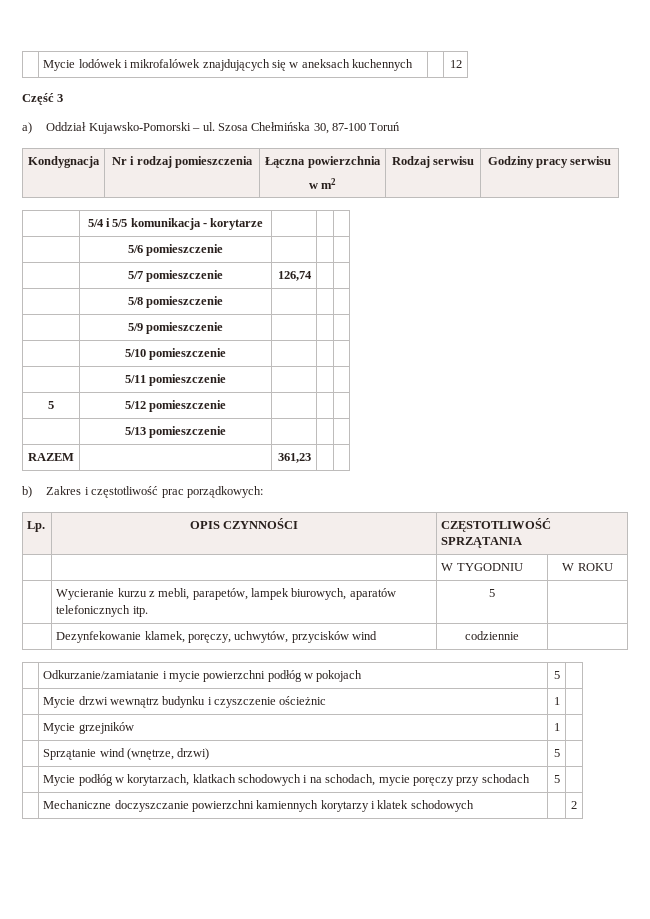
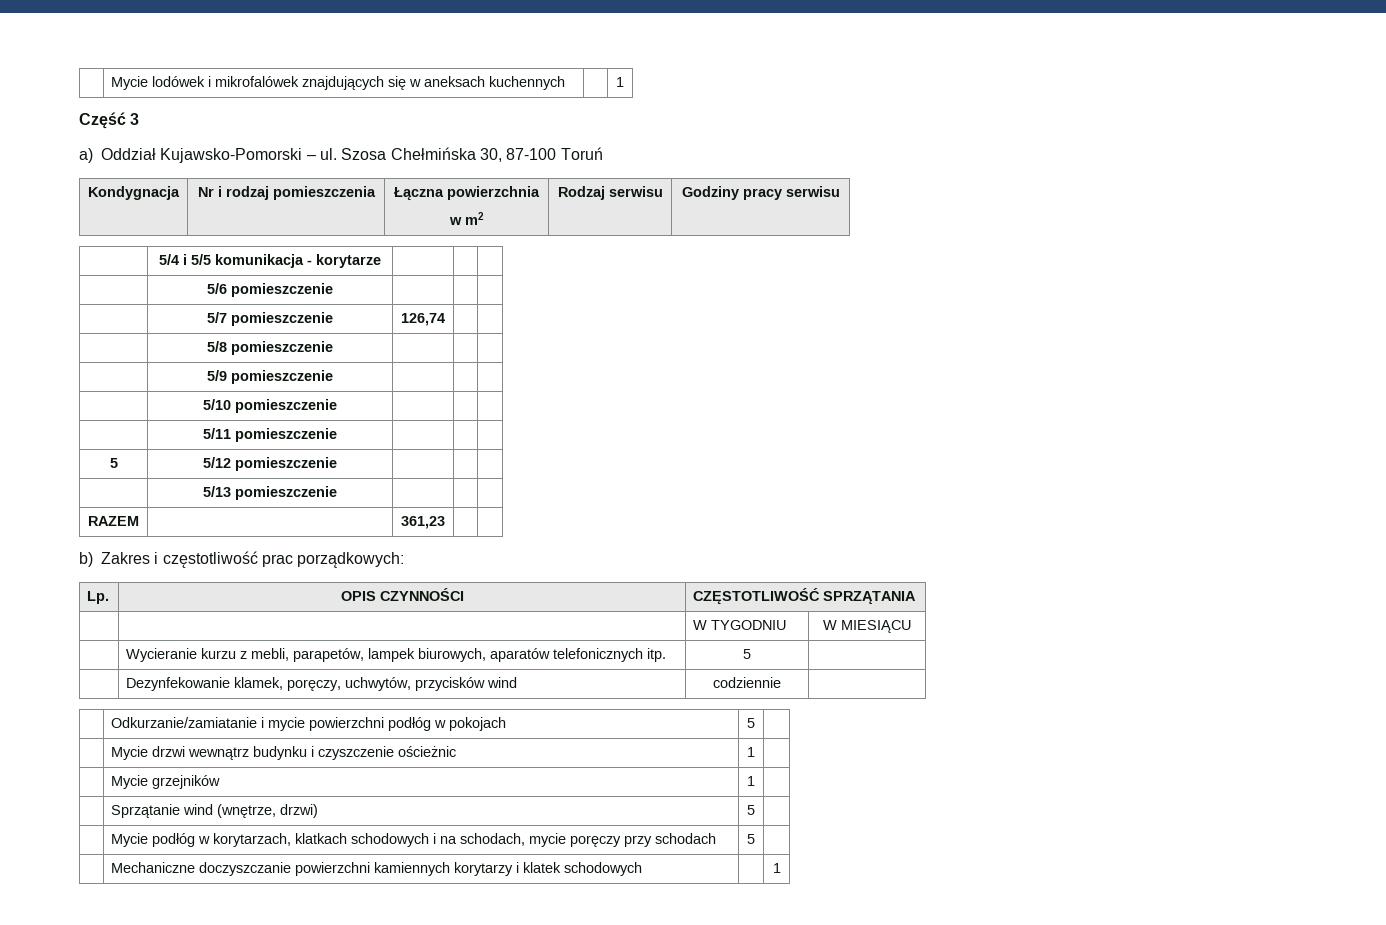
- | Mycie lodówek i mikrofalówek znajdujących się w aneksach kuchennych | | 12
+ | Mycie lodówek i mikrofalówek znajdujących się w aneksach kuchennych | | 1
- | | W TYGODNIU | W ROKU
+ | | W TYGODNIU | W MIESIĄCU
- | Mechaniczne doczyszczanie powierzchni kamiennych korytarzy i klatek schodowych | | 2
+ | Mechaniczne doczyszczanie powierzchni kamiennych korytarzy i klatek schodowych | | 1

